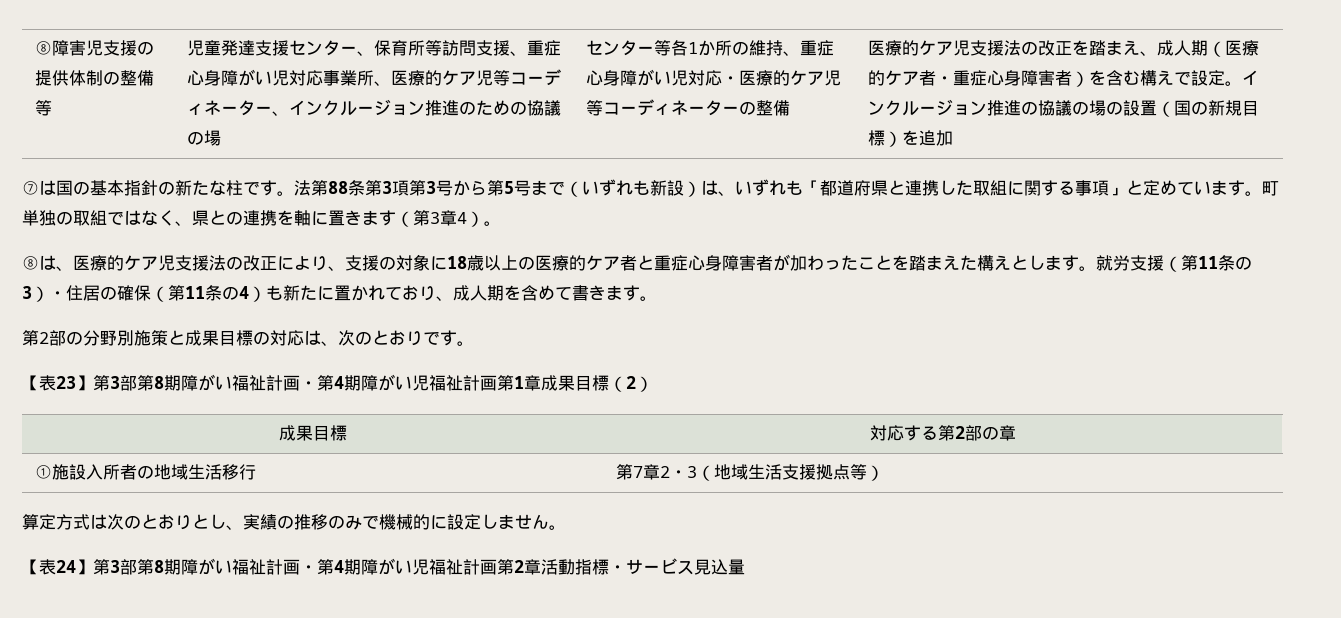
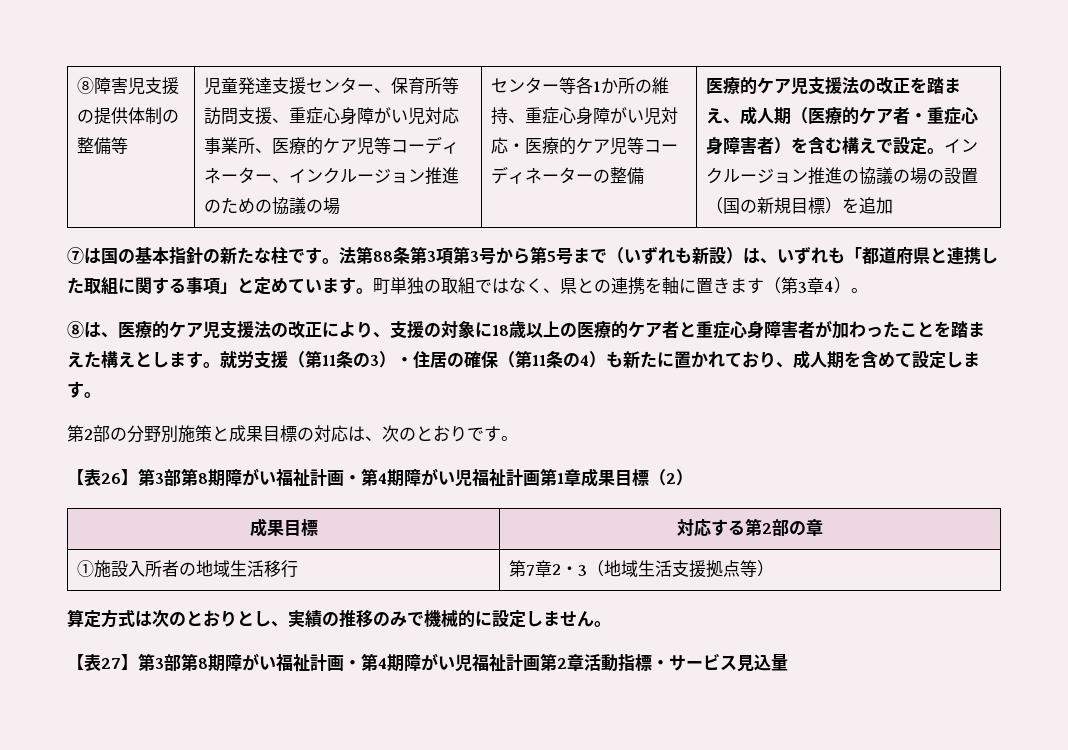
- 就労支援（第11条の3）・住居の確保（第11条の4）も新たに置かれており、成人期を含めて書きます。
+ 就労支援（第11条の3）・住居の確保（第11条の4）も新たに置かれており、成人期を含めて設定します。
- 【表23】第3部第8期障がい福祉計画・第4期障がい児福祉計画第1章成果目標（2）
+ 【表26】第3部第8期障がい福祉計画・第4期障がい児福祉計画第1章成果目標（2）
- 【表24】第3部第8期障がい福祉計画・第4期障がい児福祉計画第2章活動指標・サービス見込量
+ 【表27】第3部第8期障がい福祉計画・第4期障がい児福祉計画第2章活動指標・サービス見込量

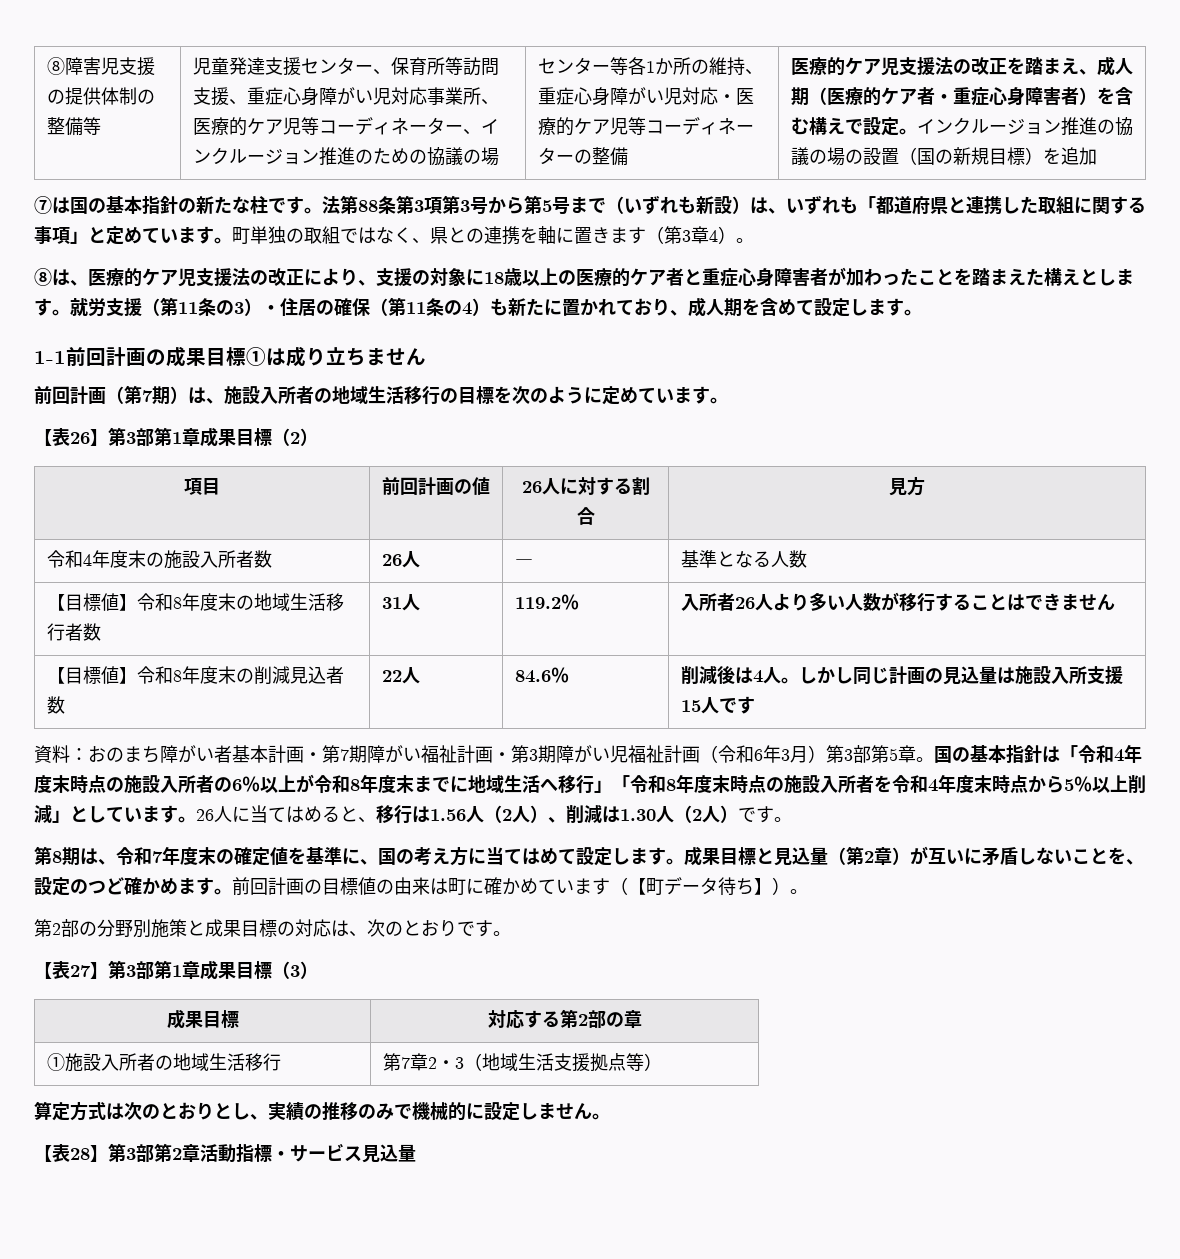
+ 1-1前回計画の成果目標①は成り立ちません
+ 前回計画（第7期）は、施設入所者の地域生活移行の目標を次のように定めています。
+ 【表26】第3部第1章成果目標（2）
+ 項目 | 前回計画の値 | 26人に対する割合 | 見方
+ 令和4年度末の施設入所者数 | 26人 | ― | 基準となる人数
+ 【目標値】令和8年度末の地域生活移行者数 | 31人 | 119.2％ | 入所者26人より多い人数が移行することはできません
+ 【目標値】令和8年度末の削減見込者数 | 22人 | 84.6％ | 削減後は4人。しかし同じ計画の見込量は施設入所支援15人です
+ 資料：おのまち障がい者基本計画・第7期障がい福祉計画・第3期障がい児福祉計画（令和6年3月）第3部第5章。国の基本指針は「令和4年度末時点の施設入所者の6％以上が令和8年度末までに地域生活へ移行」「令和8年度末時点の施設入所者を令和4年度末時点から5％以上削減」としています。26人に当てはめると、移行は1.56人（2人）、削減は1.30人（2人）です。
+ 第8期は、令和7年度末の確定値を基準に、国の考え方に当てはめて設定します。成果目標と見込量（第2章）が互いに矛盾しないことを、設定のつど確かめます。前回計画の目標値の由来は町に確かめています（【町データ待ち】）。
- 【表26】第3部第8期障がい福祉計画・第4期障がい児福祉計画第1章成果目標（2）
+ 【表27】第3部第1章成果目標（3）
- 【表27】第3部第8期障がい福祉計画・第4期障がい児福祉計画第2章活動指標・サービス見込量
+ 【表28】第3部第2章活動指標・サービス見込量

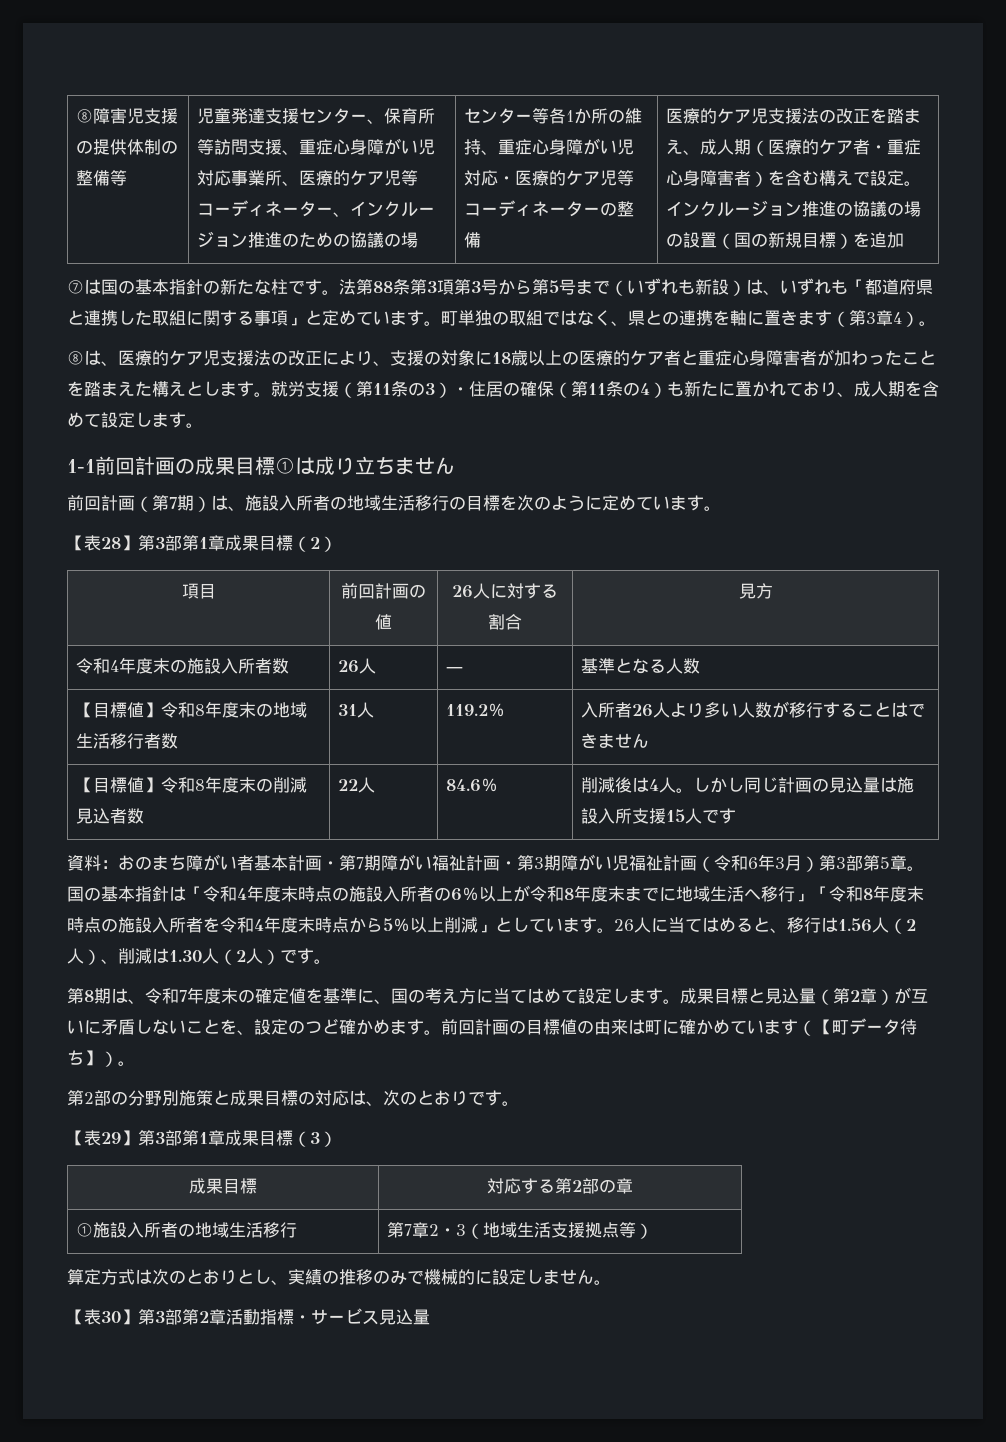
- 【表26】第3部第1章成果目標（2）
+ 【表28】第3部第1章成果目標（2）
- 【表27】第3部第1章成果目標（3）
+ 【表29】第3部第1章成果目標（3）
- 【表28】第3部第2章活動指標・サービス見込量
+ 【表30】第3部第2章活動指標・サービス見込量

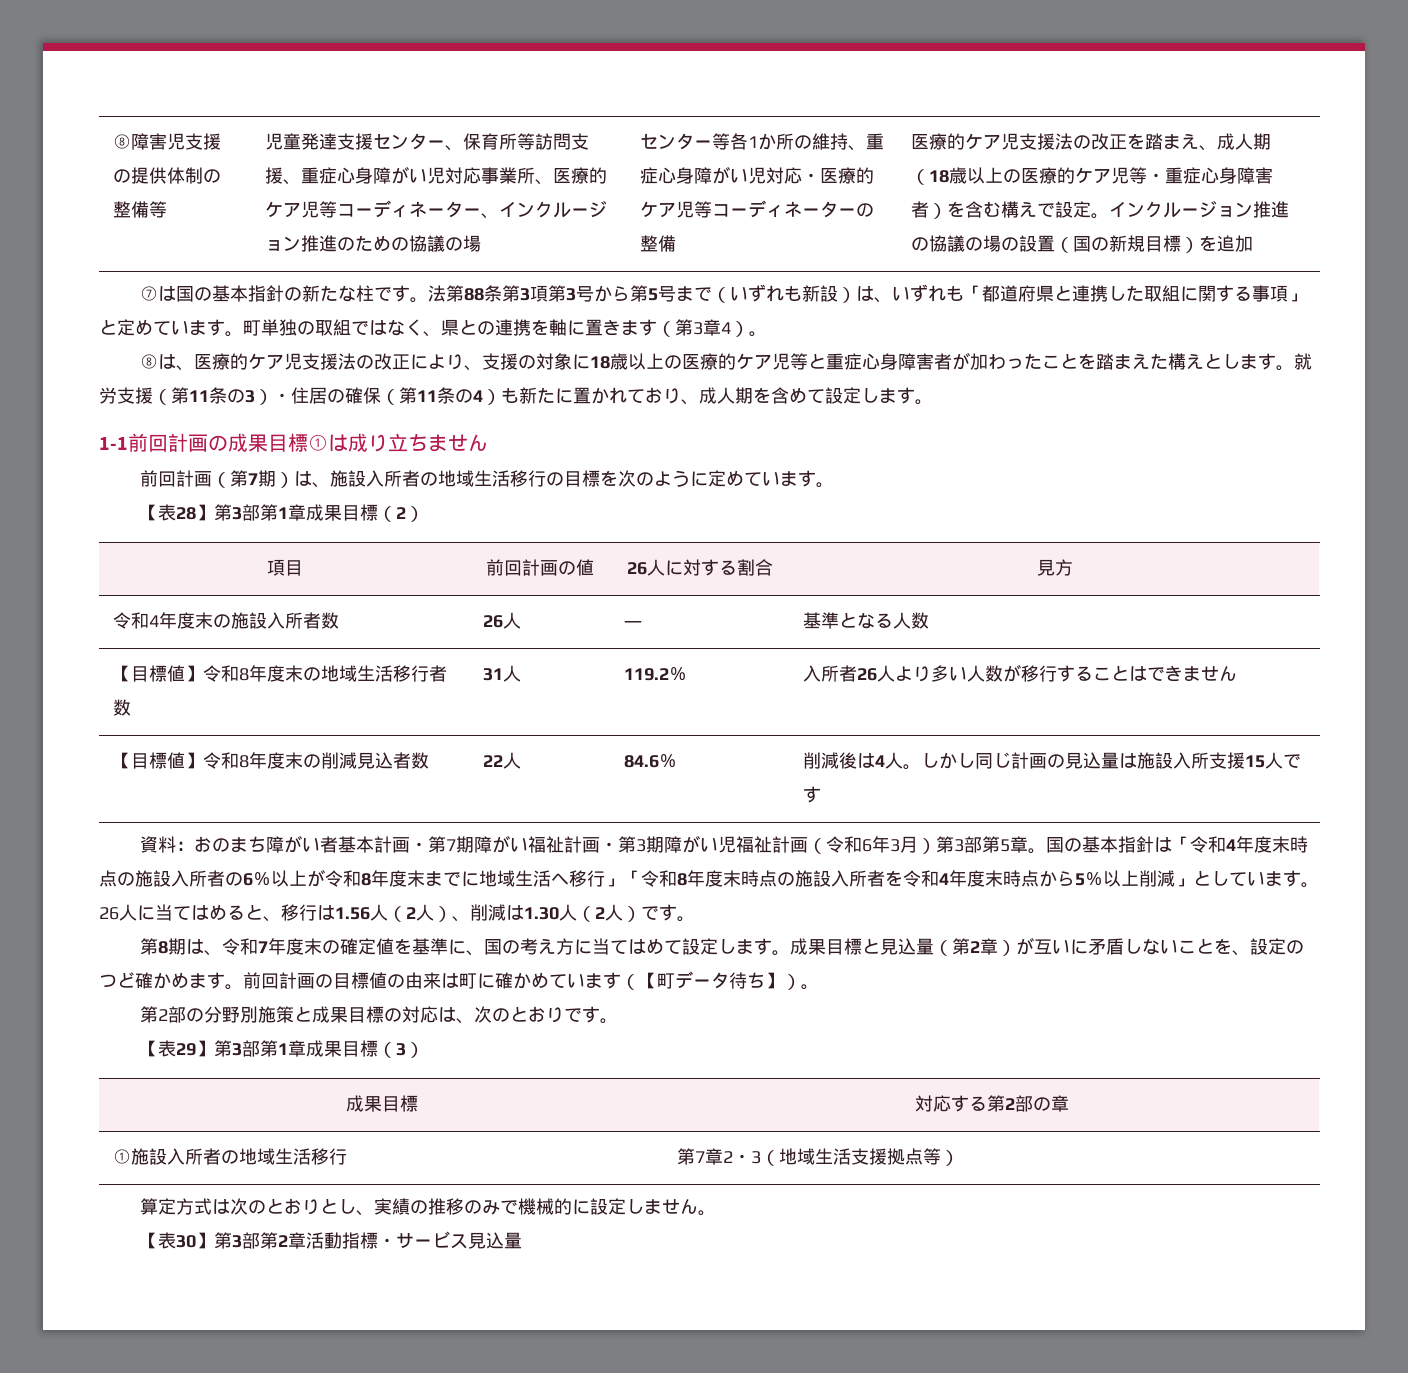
- 医療的ケア児支援法の改正を踏まえ、成人期（医療的ケア者・重症心身障害者）を含む構えで設定。
+ 医療的ケア児支援法の改正を踏まえ、成人期（18歳以上の医療的ケア児等・重症心身障害者）を含む構えで設定。
- ⑧は、医療的ケア児支援法の改正により、支援の対象に18歳以上の医療的ケア者と重症心身障害者が加わったことを踏まえた構えとします。
+ ⑧は、医療的ケア児支援法の改正により、支援の対象に18歳以上の医療的ケア児等と重症心身障害者が加わったことを踏まえた構えとします。

